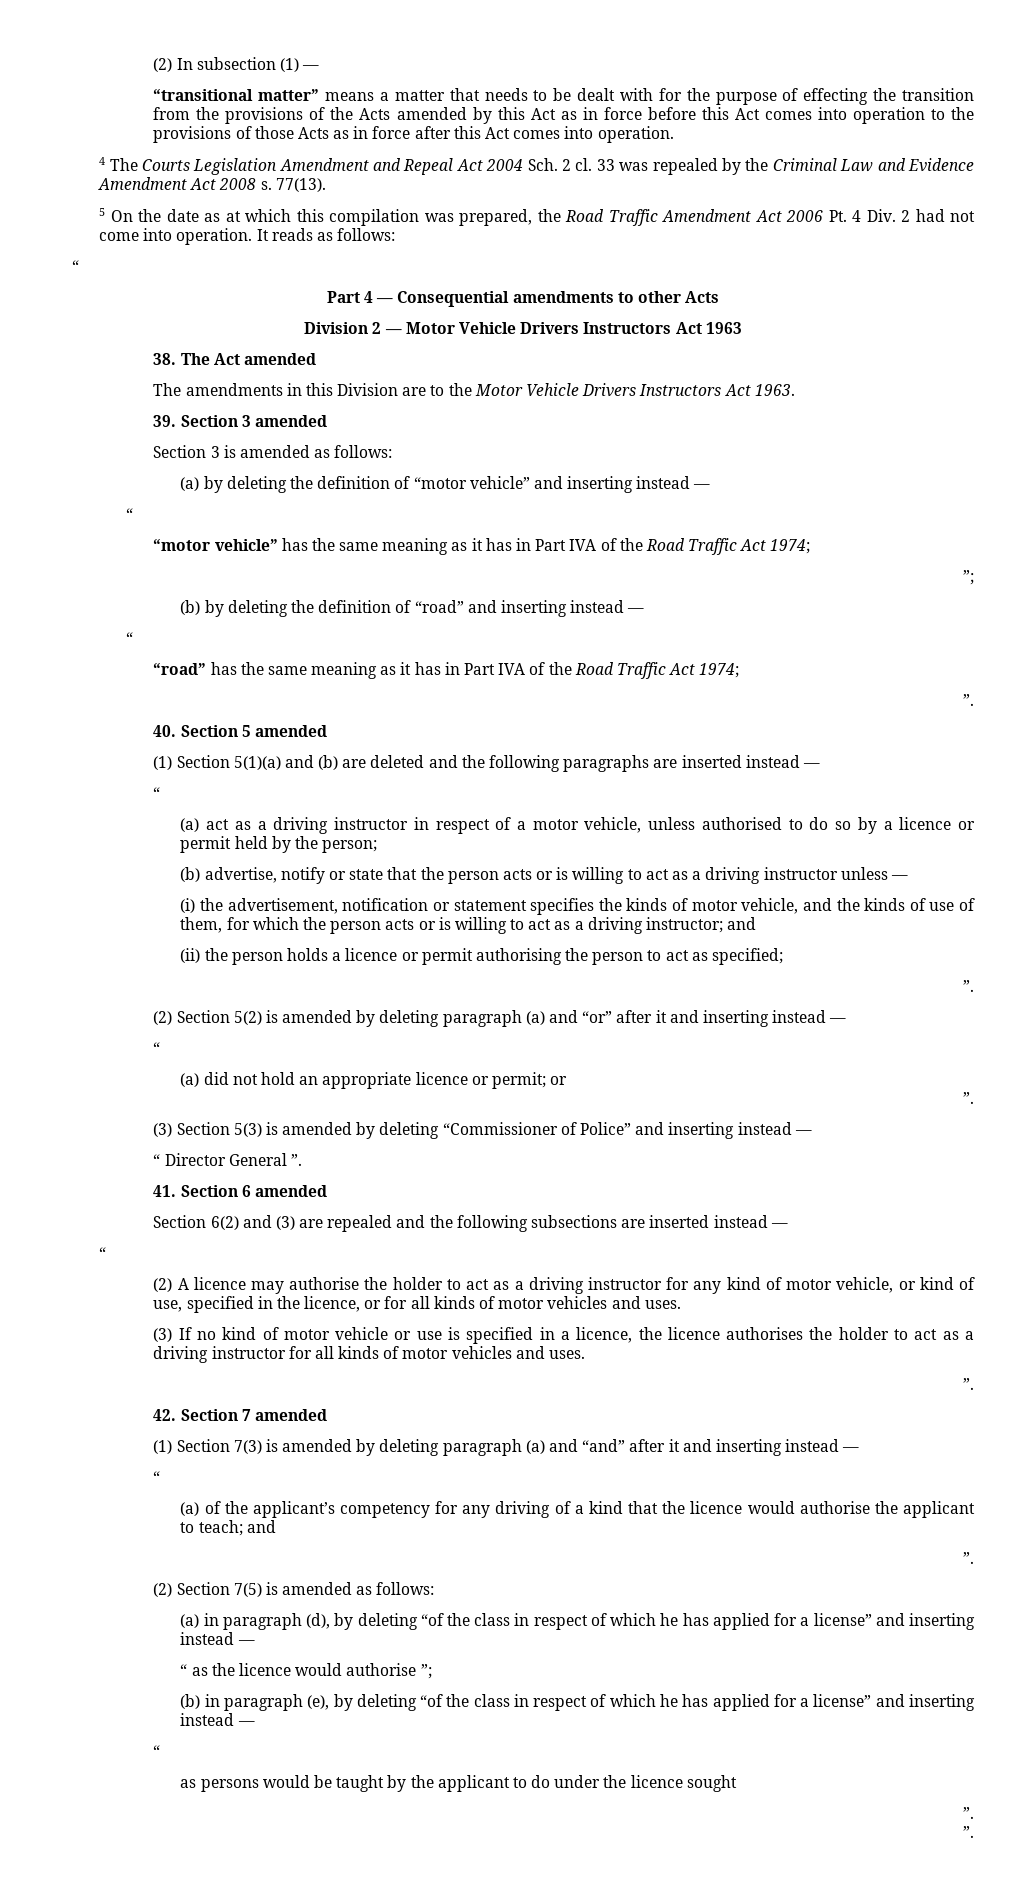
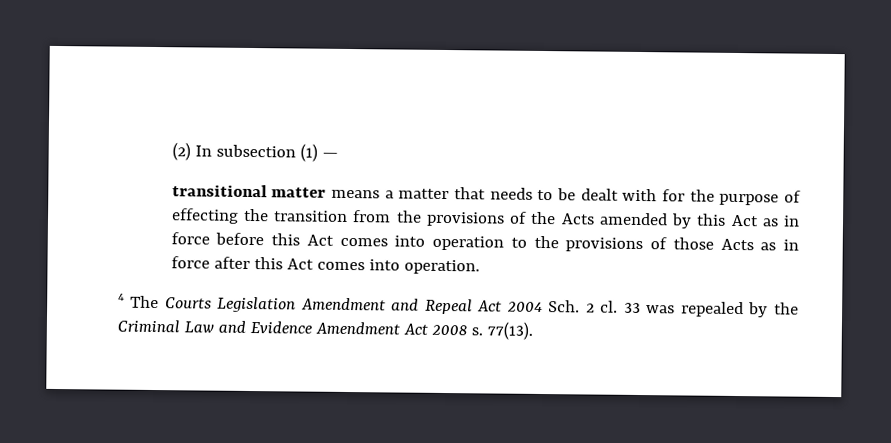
- “transitional matter” means a matter that needs to be dealt with for the purpose of effecting the transition from the provisions of the Acts amended by this Act as in force before this Act comes into operation to the provisions of those Acts as in force after this Act comes into operation.
+ transitional matter means a matter that needs to be dealt with for the purpose of effecting the transition from the provisions of the Acts amended by this Act as in force before this Act comes into operation to the provisions of those Acts as in force after this Act comes into operation.
- 5 On the date as at which this compilation was prepared, the Road Traffic Amendment Act 2006 Pt. 4 Div. 2 had not come into operation. It reads as follows:
- “
- Part 4 — Consequential amendments to other Acts
- Division 2 — Motor Vehicle Drivers Instructors Act 1963
- 38. The Act amended
- The amendments in this Division are to the Motor Vehicle Drivers Instructors Act 1963.
- 39. Section 3 amended
- Section 3 is amended as follows:
- (a) by deleting the definition of “motor vehicle” and inserting instead —
- “
- “motor vehicle” has the same meaning as it has in Part IVA of the Road Traffic Act 1974;
- ”;
- (b) by deleting the definition of “road” and inserting instead —
- “
- “road” has the same meaning as it has in Part IVA of the Road Traffic Act 1974;
- ”.
- 40. Section 5 amended
- (1) Section 5(1)(a) and (b) are deleted and the following paragraphs are inserted instead —
- “
- (a) act as a driving instructor in respect of a motor vehicle, unless authorised to do so by a licence or permit held by the person;
- (b) advertise, notify or state that the person acts or is willing to act as a driving instructor unless —
- (i) the advertisement, notification or statement specifies the kinds of motor vehicle, and the kinds of use of them, for which the person acts or is willing to act as a driving instructor; and
- (ii) the person holds a licence or permit authorising the person to act as specified;
- ”.
- (2) Section 5(2) is amended by deleting paragraph (a) and “or” after it and inserting instead —
- “
- (a) did not hold an appropriate licence or permit; or
- ”.
- (3) Section 5(3) is amended by deleting “Commissioner of Police” and inserting instead —
- “ Director General ”.
- 41. Section 6 amended
- Section 6(2) and (3) are repealed and the following subsections are inserted instead —
- “
- (2) A licence may authorise the holder to act as a driving instructor for any kind of motor vehicle, or kind of use, specified in the licence, or for all kinds of motor vehicles and uses.
- (3) If no kind of motor vehicle or use is specified in a licence, the licence authorises the holder to act as a driving instructor for all kinds of motor vehicles and uses.
- ”.
- 42. Section 7 amended
- (1) Section 7(3) is amended by deleting paragraph (a) and “and” after it and inserting instead —
- “
- (a) of the applicant’s competency for any driving of a kind that the licence would authorise the applicant to teach; and
- ”.
- (2) Section 7(5) is amended as follows:
- (a) in paragraph (d), by deleting “of the class in respect of which he has applied for a license” and inserting instead —
- “ as the licence would authorise ”;
- (b) in paragraph (e), by deleting “of the class in respect of which he has applied for a license” and inserting instead —
- “
- as persons would be taught by the applicant to do under the licence sought
- ”.
- ”.

